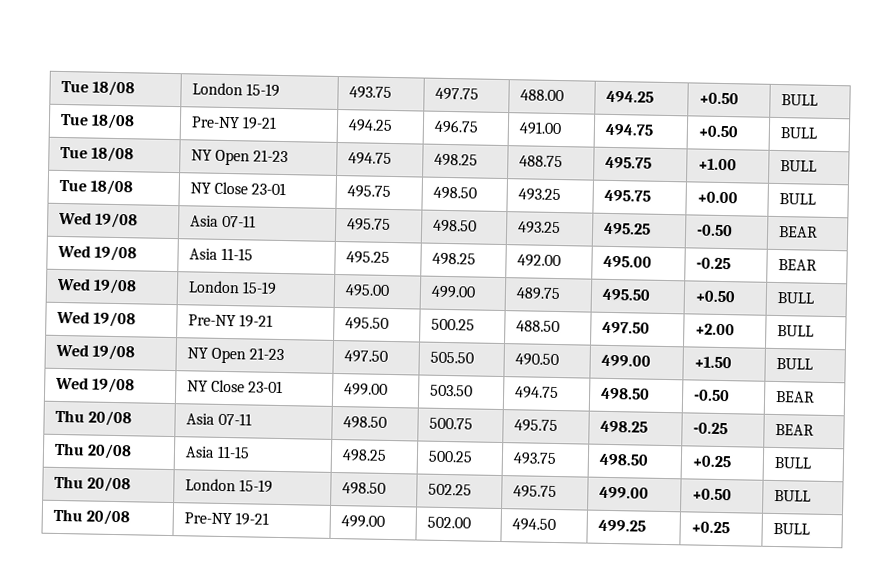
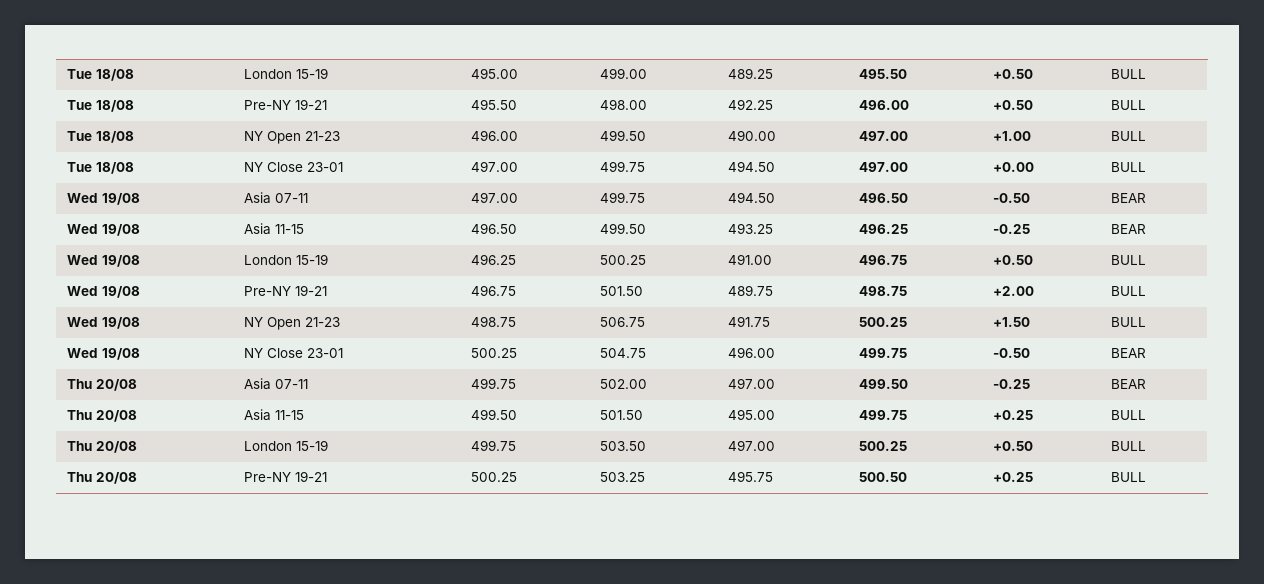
- Tue 18/08 | London 15-19 | 493.75 | 497.75 | 488.00 | 494.25 | +0.50 | BULL
+ Tue 18/08 | London 15-19 | 495.00 | 499.00 | 489.25 | 495.50 | +0.50 | BULL
- Tue 18/08 | Pre-NY 19-21 | 494.25 | 496.75 | 491.00 | 494.75 | +0.50 | BULL
+ Tue 18/08 | Pre-NY 19-21 | 495.50 | 498.00 | 492.25 | 496.00 | +0.50 | BULL
- Tue 18/08 | NY Open 21-23 | 494.75 | 498.25 | 488.75 | 495.75 | +1.00 | BULL
+ Tue 18/08 | NY Open 21-23 | 496.00 | 499.50 | 490.00 | 497.00 | +1.00 | BULL
- Tue 18/08 | NY Close 23-01 | 495.75 | 498.50 | 493.25 | 495.75 | +0.00 | BULL
+ Tue 18/08 | NY Close 23-01 | 497.00 | 499.75 | 494.50 | 497.00 | +0.00 | BULL
- Wed 19/08 | Asia 07-11 | 495.75 | 498.50 | 493.25 | 495.25 | -0.50 | BEAR
+ Wed 19/08 | Asia 07-11 | 497.00 | 499.75 | 494.50 | 496.50 | -0.50 | BEAR
- Wed 19/08 | Asia 11-15 | 495.25 | 498.25 | 492.00 | 495.00 | -0.25 | BEAR
+ Wed 19/08 | Asia 11-15 | 496.50 | 499.50 | 493.25 | 496.25 | -0.25 | BEAR
- Wed 19/08 | London 15-19 | 495.00 | 499.00 | 489.75 | 495.50 | +0.50 | BULL
+ Wed 19/08 | London 15-19 | 496.25 | 500.25 | 491.00 | 496.75 | +0.50 | BULL
- Wed 19/08 | Pre-NY 19-21 | 495.50 | 500.25 | 488.50 | 497.50 | +2.00 | BULL
+ Wed 19/08 | Pre-NY 19-21 | 496.75 | 501.50 | 489.75 | 498.75 | +2.00 | BULL
- Wed 19/08 | NY Open 21-23 | 497.50 | 505.50 | 490.50 | 499.00 | +1.50 | BULL
+ Wed 19/08 | NY Open 21-23 | 498.75 | 506.75 | 491.75 | 500.25 | +1.50 | BULL
- Wed 19/08 | NY Close 23-01 | 499.00 | 503.50 | 494.75 | 498.50 | -0.50 | BEAR
+ Wed 19/08 | NY Close 23-01 | 500.25 | 504.75 | 496.00 | 499.75 | -0.50 | BEAR
- Thu 20/08 | Asia 07-11 | 498.50 | 500.75 | 495.75 | 498.25 | -0.25 | BEAR
+ Thu 20/08 | Asia 07-11 | 499.75 | 502.00 | 497.00 | 499.50 | -0.25 | BEAR
- Thu 20/08 | Asia 11-15 | 498.25 | 500.25 | 493.75 | 498.50 | +0.25 | BULL
+ Thu 20/08 | Asia 11-15 | 499.50 | 501.50 | 495.00 | 499.75 | +0.25 | BULL
- Thu 20/08 | London 15-19 | 498.50 | 502.25 | 495.75 | 499.00 | +0.50 | BULL
+ Thu 20/08 | London 15-19 | 499.75 | 503.50 | 497.00 | 500.25 | +0.50 | BULL
- Thu 20/08 | Pre-NY 19-21 | 499.00 | 502.00 | 494.50 | 499.25 | +0.25 | BULL
+ Thu 20/08 | Pre-NY 19-21 | 500.25 | 503.25 | 495.75 | 500.50 | +0.25 | BULL

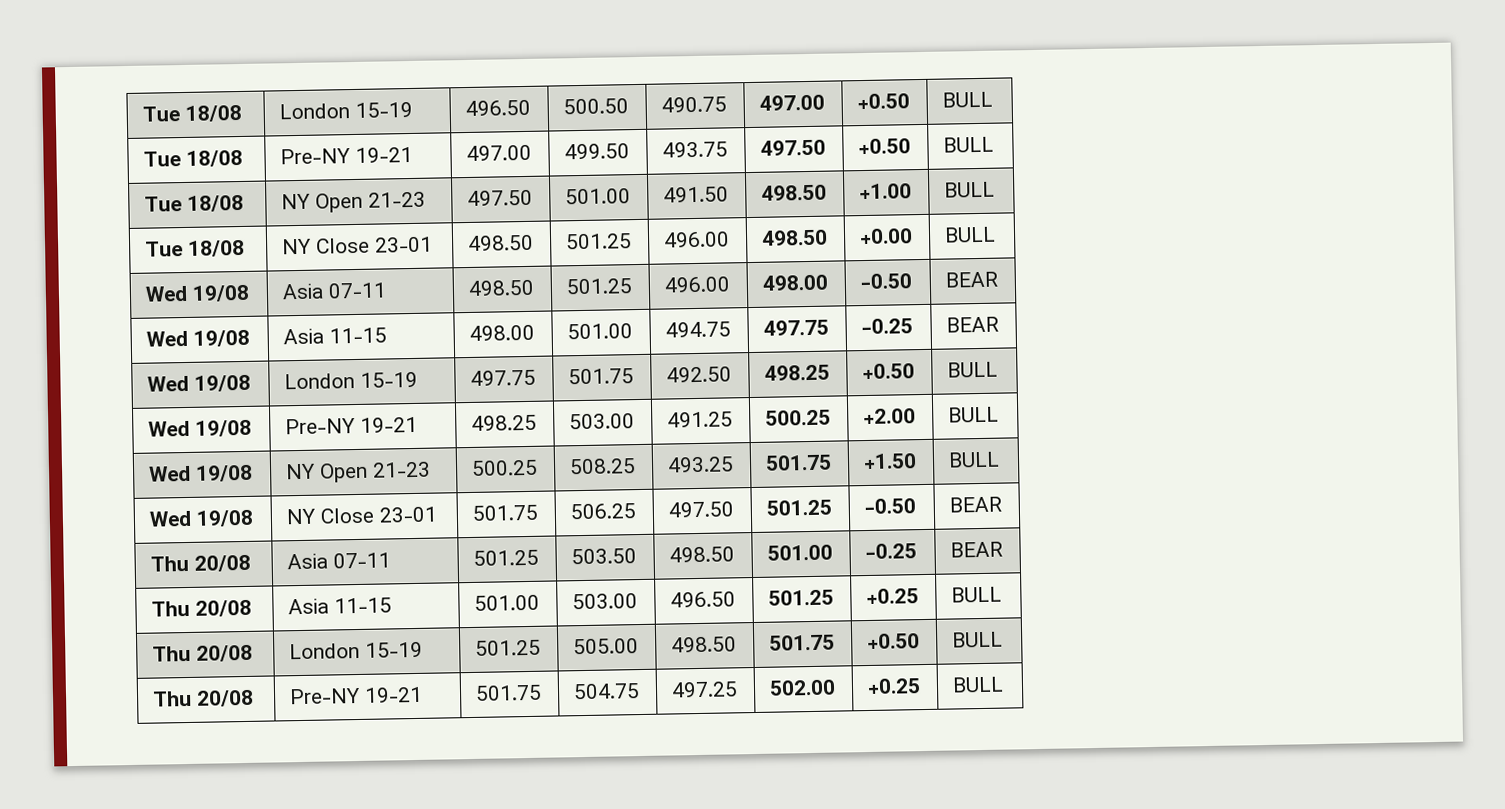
- Tue 18/08 | London 15-19 | 495.00 | 499.00 | 489.25 | 495.50 | +0.50 | BULL
+ Tue 18/08 | London 15-19 | 496.50 | 500.50 | 490.75 | 497.00 | +0.50 | BULL
- Tue 18/08 | Pre-NY 19-21 | 495.50 | 498.00 | 492.25 | 496.00 | +0.50 | BULL
+ Tue 18/08 | Pre-NY 19-21 | 497.00 | 499.50 | 493.75 | 497.50 | +0.50 | BULL
- Tue 18/08 | NY Open 21-23 | 496.00 | 499.50 | 490.00 | 497.00 | +1.00 | BULL
+ Tue 18/08 | NY Open 21-23 | 497.50 | 501.00 | 491.50 | 498.50 | +1.00 | BULL
- Tue 18/08 | NY Close 23-01 | 497.00 | 499.75 | 494.50 | 497.00 | +0.00 | BULL
+ Tue 18/08 | NY Close 23-01 | 498.50 | 501.25 | 496.00 | 498.50 | +0.00 | BULL
- Wed 19/08 | Asia 07-11 | 497.00 | 499.75 | 494.50 | 496.50 | -0.50 | BEAR
+ Wed 19/08 | Asia 07-11 | 498.50 | 501.25 | 496.00 | 498.00 | -0.50 | BEAR
- Wed 19/08 | Asia 11-15 | 496.50 | 499.50 | 493.25 | 496.25 | -0.25 | BEAR
+ Wed 19/08 | Asia 11-15 | 498.00 | 501.00 | 494.75 | 497.75 | -0.25 | BEAR
- Wed 19/08 | London 15-19 | 496.25 | 500.25 | 491.00 | 496.75 | +0.50 | BULL
+ Wed 19/08 | London 15-19 | 497.75 | 501.75 | 492.50 | 498.25 | +0.50 | BULL
- Wed 19/08 | Pre-NY 19-21 | 496.75 | 501.50 | 489.75 | 498.75 | +2.00 | BULL
+ Wed 19/08 | Pre-NY 19-21 | 498.25 | 503.00 | 491.25 | 500.25 | +2.00 | BULL
- Wed 19/08 | NY Open 21-23 | 498.75 | 506.75 | 491.75 | 500.25 | +1.50 | BULL
+ Wed 19/08 | NY Open 21-23 | 500.25 | 508.25 | 493.25 | 501.75 | +1.50 | BULL
- Wed 19/08 | NY Close 23-01 | 500.25 | 504.75 | 496.00 | 499.75 | -0.50 | BEAR
+ Wed 19/08 | NY Close 23-01 | 501.75 | 506.25 | 497.50 | 501.25 | -0.50 | BEAR
- Thu 20/08 | Asia 07-11 | 499.75 | 502.00 | 497.00 | 499.50 | -0.25 | BEAR
+ Thu 20/08 | Asia 07-11 | 501.25 | 503.50 | 498.50 | 501.00 | -0.25 | BEAR
- Thu 20/08 | Asia 11-15 | 499.50 | 501.50 | 495.00 | 499.75 | +0.25 | BULL
+ Thu 20/08 | Asia 11-15 | 501.00 | 503.00 | 496.50 | 501.25 | +0.25 | BULL
- Thu 20/08 | London 15-19 | 499.75 | 503.50 | 497.00 | 500.25 | +0.50 | BULL
+ Thu 20/08 | London 15-19 | 501.25 | 505.00 | 498.50 | 501.75 | +0.50 | BULL
- Thu 20/08 | Pre-NY 19-21 | 500.25 | 503.25 | 495.75 | 500.50 | +0.25 | BULL
+ Thu 20/08 | Pre-NY 19-21 | 501.75 | 504.75 | 497.25 | 502.00 | +0.25 | BULL

